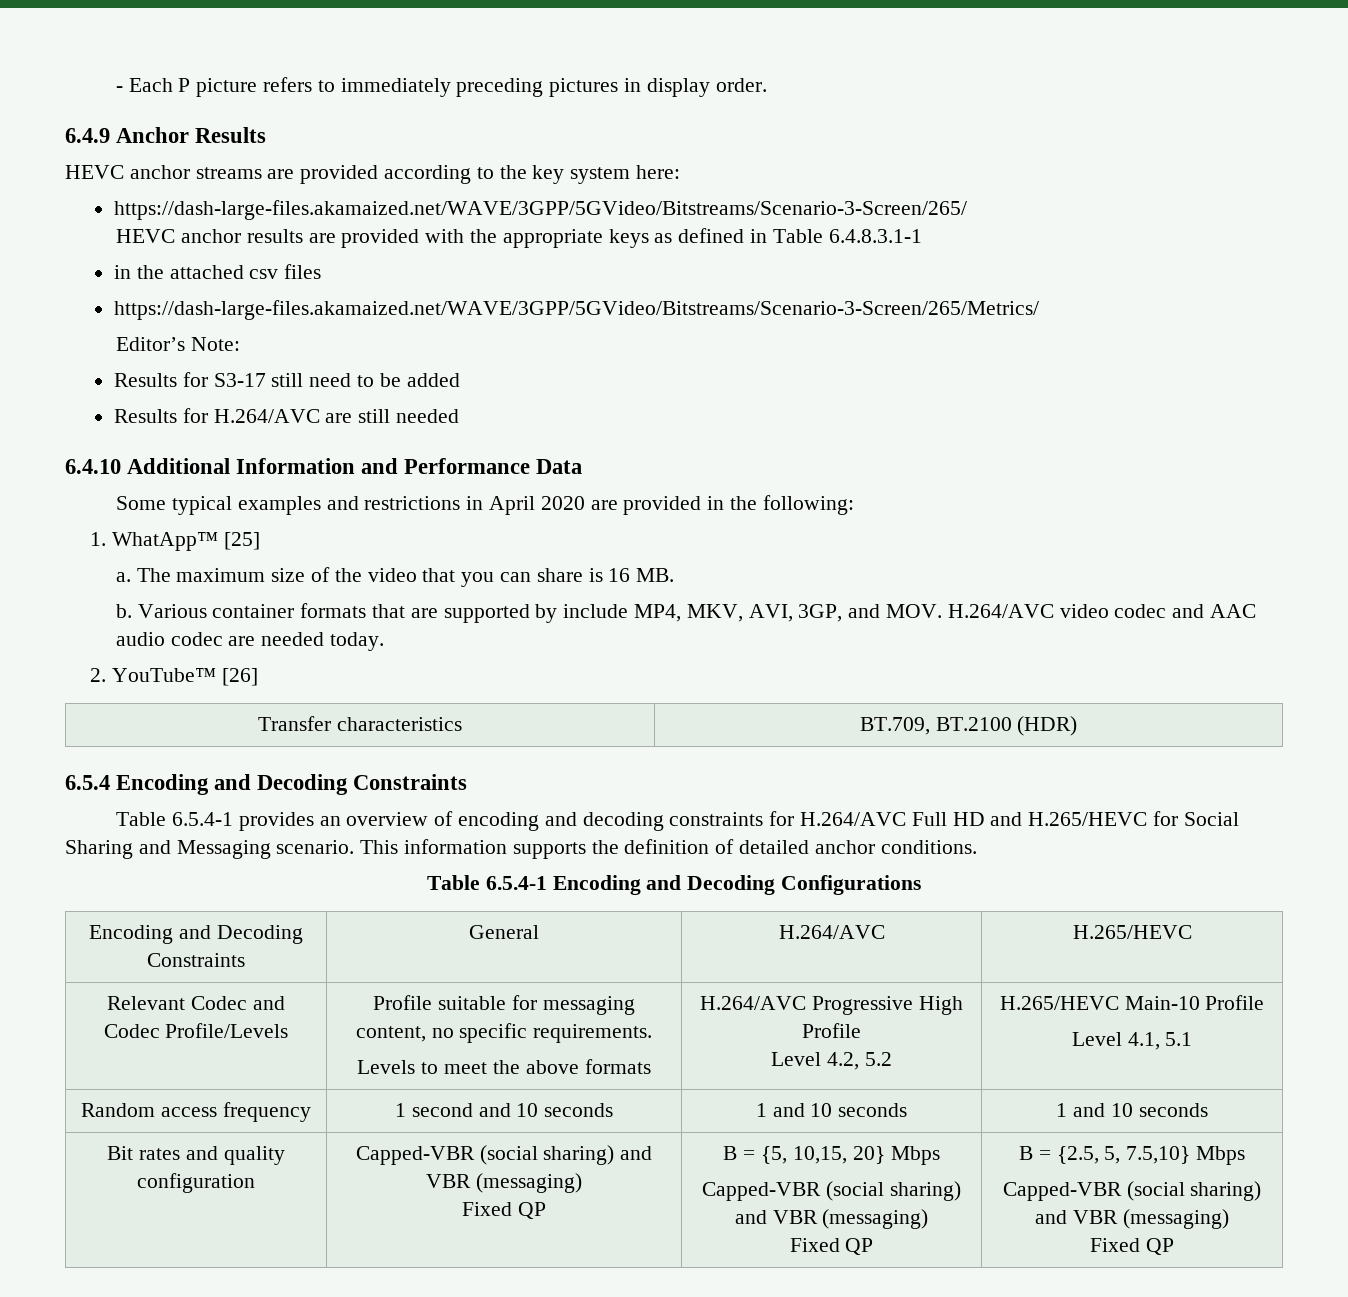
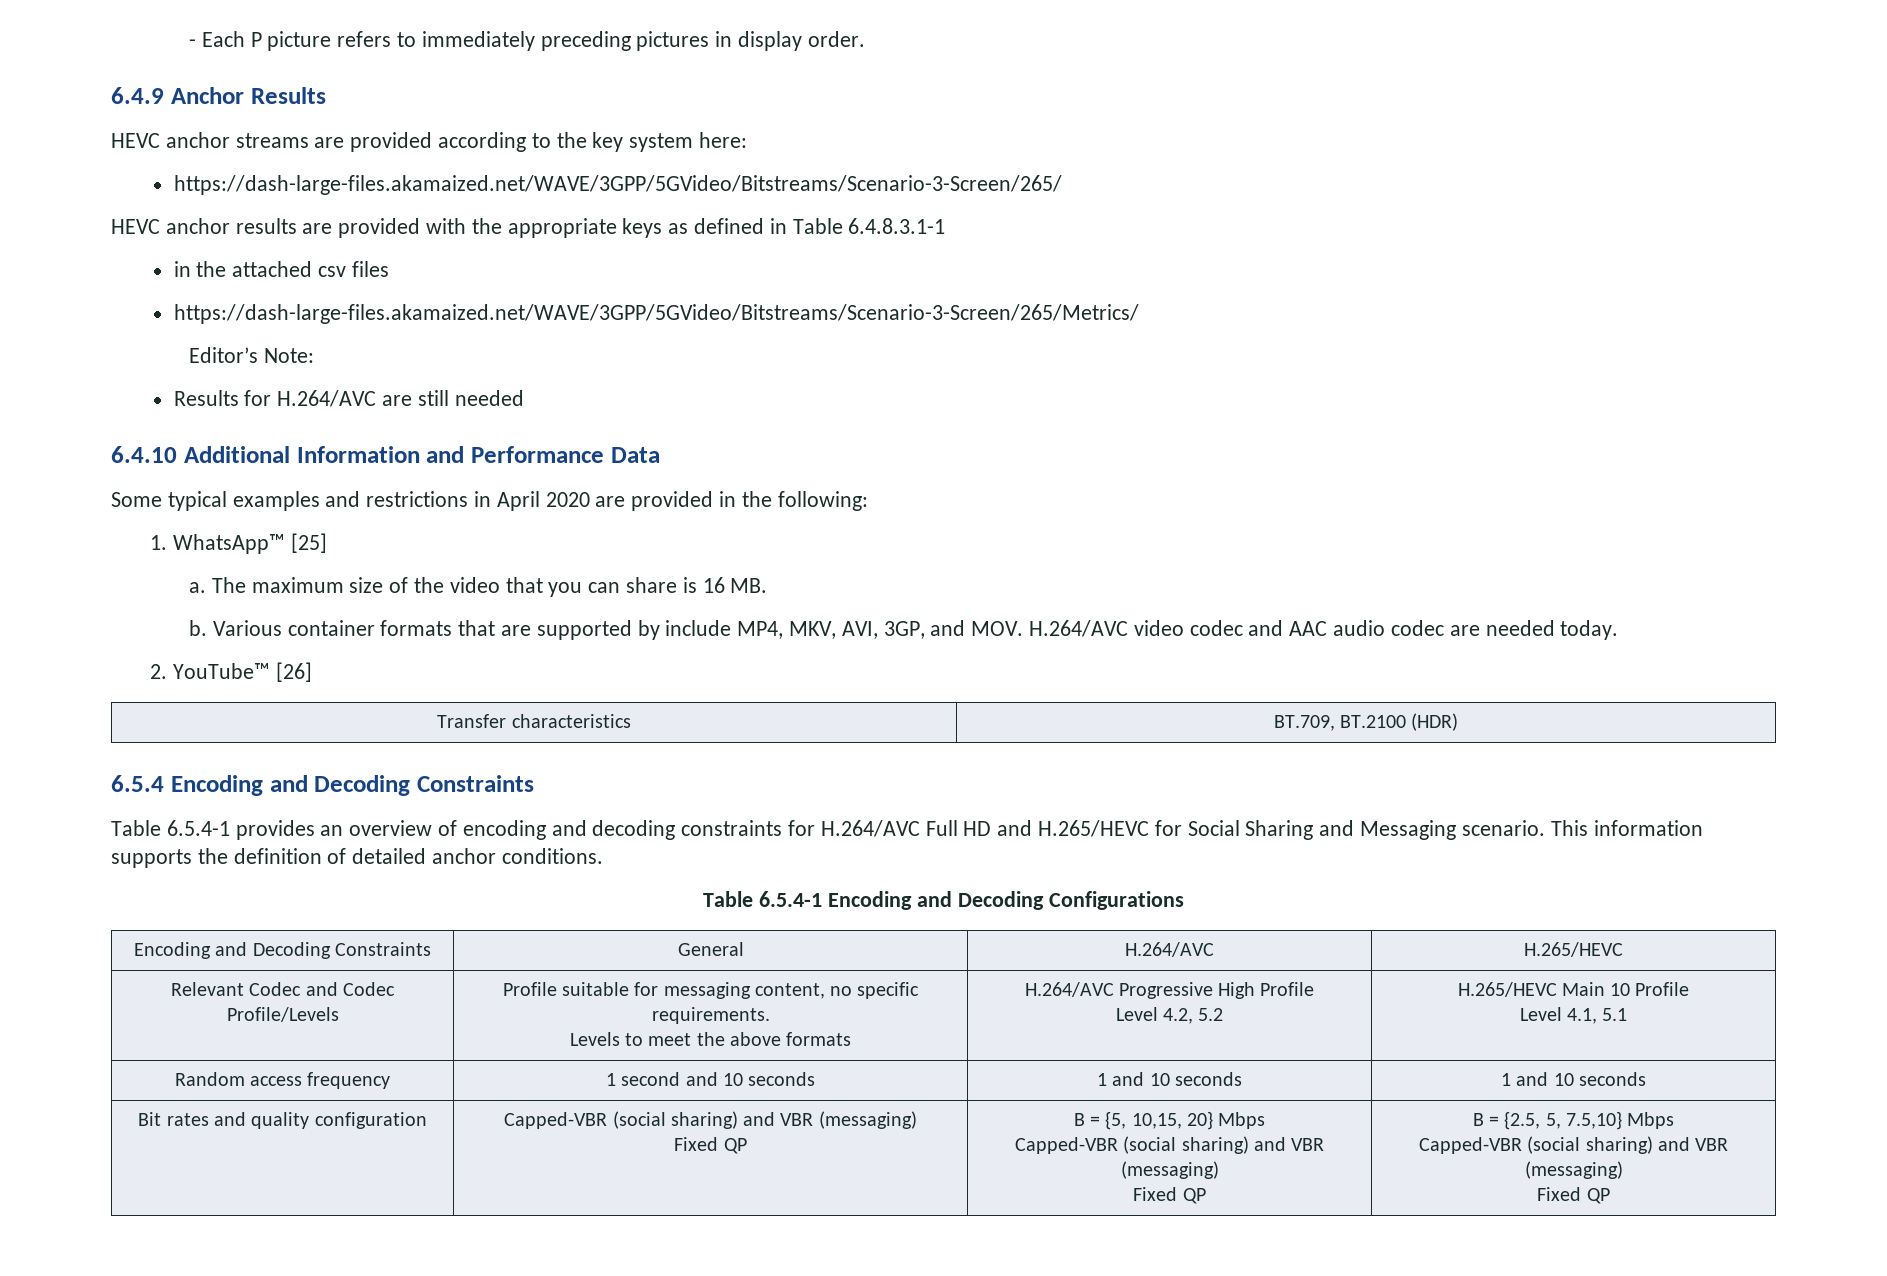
- Results for S3-17 still need to be added
- 1. WhatApp™ [25]
+ 1. WhatsApp™ [25]
  Relevant Codec and Codec Profile/Levels | Profile suitable for messaging content, no specific requirements.
  Levels to meet the above formats | H.264/AVC Progressive High Profile
- Level 4.2, 5.2 | H.265/HEVC Main-10 Profile
+ Level 4.2, 5.2 | H.265/HEVC Main 10 Profile

